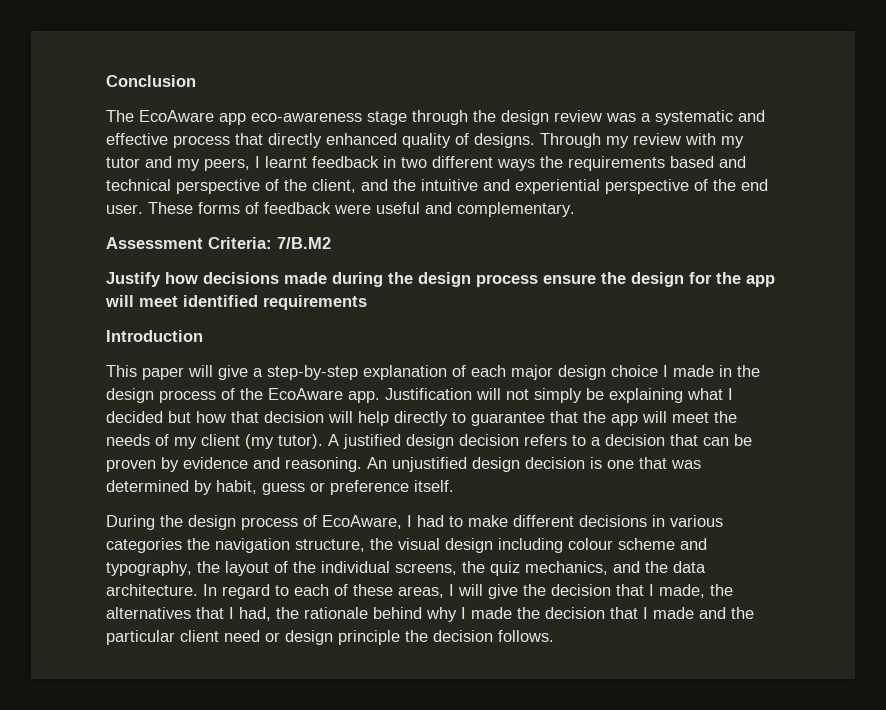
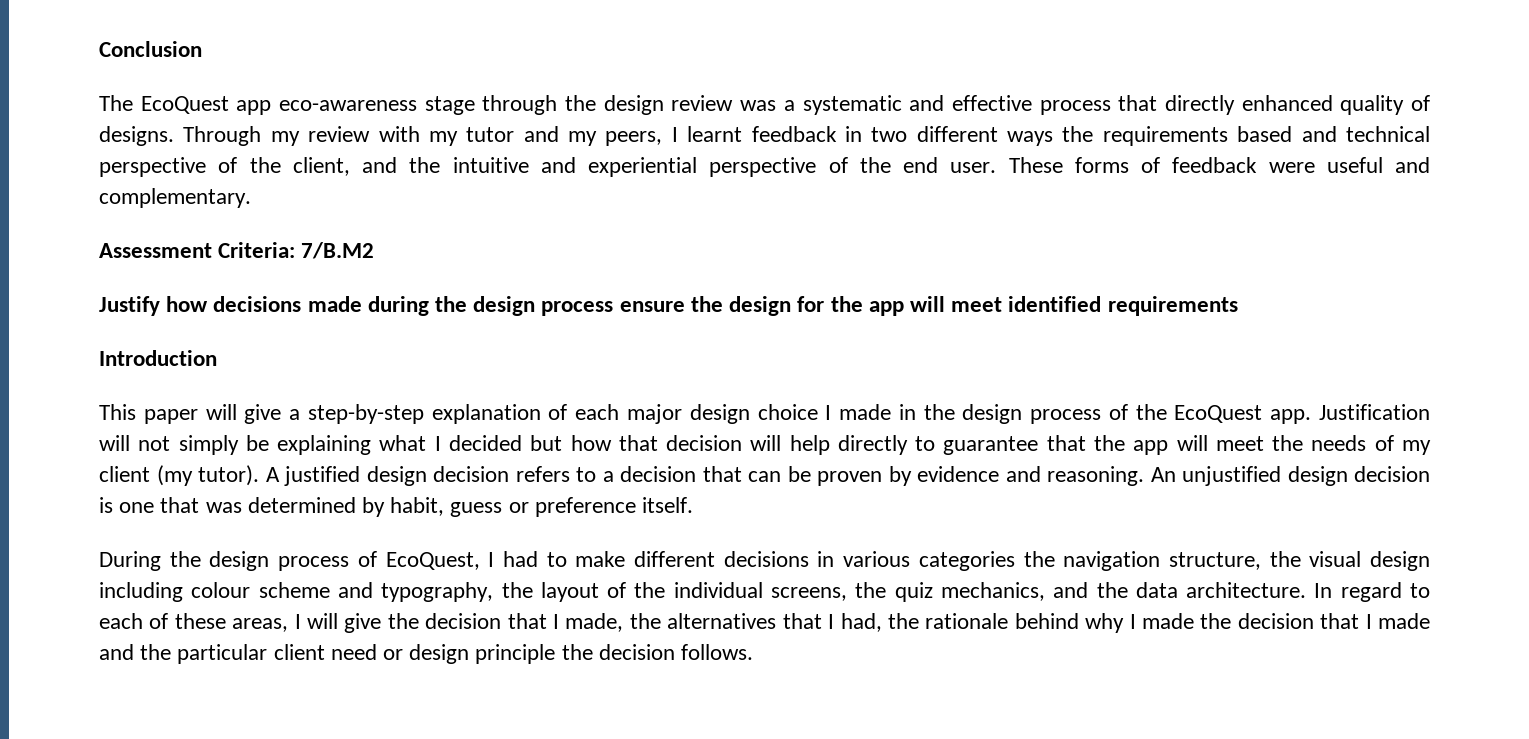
- The EcoAware app eco-awareness stage through the design review was a systematic and effective process that directly enhanced quality of designs.
+ The EcoQuest app eco-awareness stage through the design review was a systematic and effective process that directly enhanced quality of designs.
- This paper will give a step-by-step explanation of each major design choice I made in the design process of the EcoAware app.
+ This paper will give a step-by-step explanation of each major design choice I made in the design process of the EcoQuest app.
- During the design process of EcoAware, I had to make different decisions in various categories the navigation structure, the visual design including colour scheme and typography, the layout of the individual screens, the quiz mechanics, and the data architecture.
+ During the design process of EcoQuest, I had to make different decisions in various categories the navigation structure, the visual design including colour scheme and typography, the layout of the individual screens, the quiz mechanics, and the data architecture.

